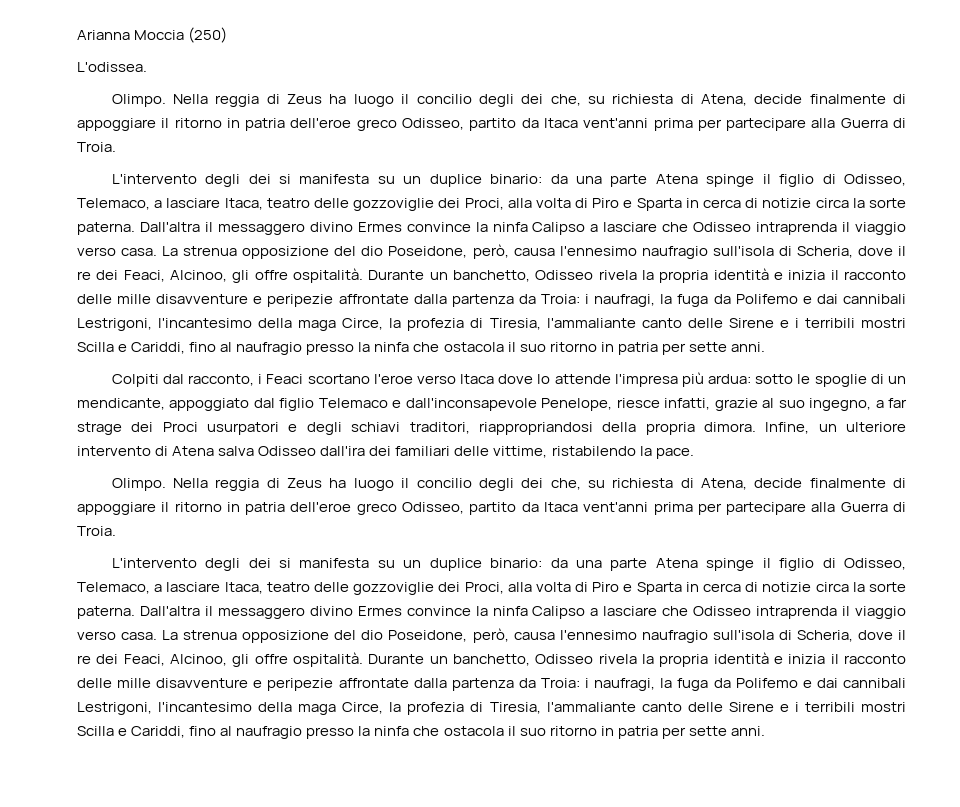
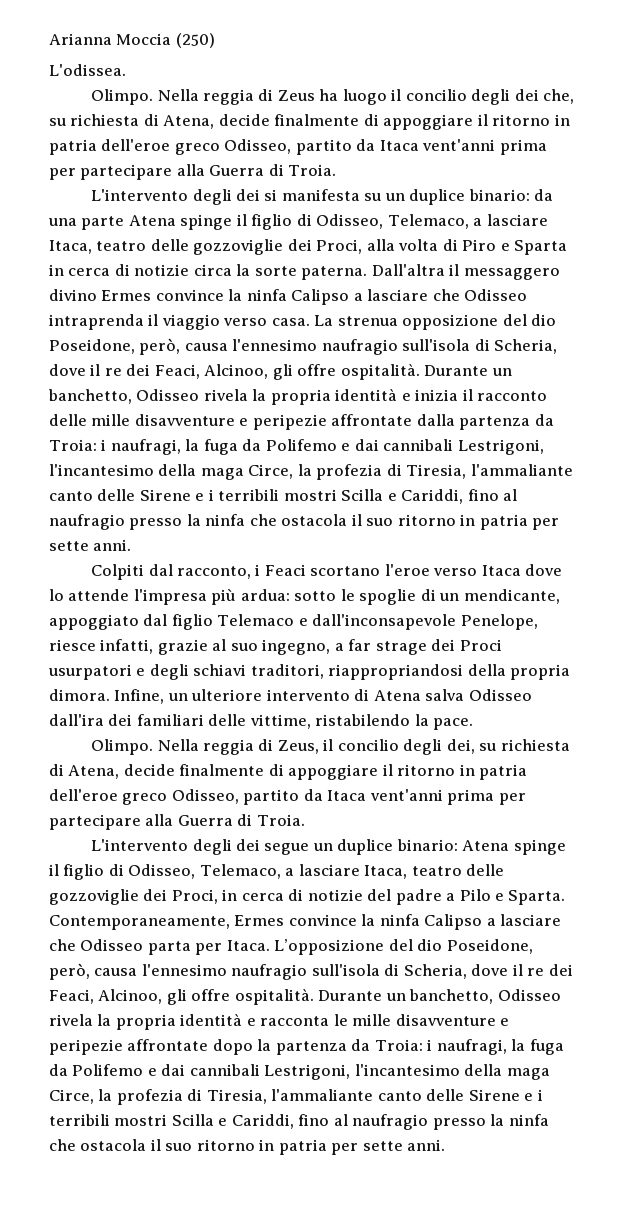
  Infine, un ulteriore intervento di Atena salva Odisseo dall'ira dei familiari delle vittime, ristabilendo la pace.
- Olimpo. Nella reggia di Zeus ha luogo il concilio degli dei che, su richiesta di Atena, decide finalmente di appoggiare il ritorno in patria dell'eroe greco Odisseo, partito da Itaca vent'anni prima per partecipare alla Guerra di Troia.
- L'intervento degli dei si manifesta su un duplice binario: da una parte Atena spinge il figlio di Odisseo, Telemaco, a lasciare Itaca, teatro delle gozzoviglie dei Proci, alla volta di Piro e Sparta in cerca di notizie circa la sorte paterna. Dall'altra il messaggero divino Ermes convince la ninfa Calipso a lasciare che Odisseo intraprenda il viaggio verso casa. La strenua opposizione del dio Poseidone, però, causa l'ennesimo naufragio sull'isola di Scheria, dove il re dei Feaci, Alcinoo, gli offre ospitalità. Durante un banchetto, Odisseo rivela la propria identità e inizia il racconto delle mille disavventure e peripezie affrontate dalla partenza da Troia:
+ Olimpo. Nella reggia di Zeus, il concilio degli dei, su richiesta di Atena, decide finalmente di appoggiare il ritorno in patria dell'eroe greco Odisseo, partito da Itaca vent'anni prima per partecipare alla Guerra di Troia.
+ L'intervento degli dei segue un duplice binario: Atena spinge il figlio di Odisseo, Telemaco, a lasciare Itaca, teatro delle gozzoviglie dei Proci, in cerca di notizie del padre a Pilo e Sparta. Contemporaneamente, Ermes convince la ninfa Calipso a lasciare che Odisseo parta per Itaca. L’opposizione del dio Poseidone, però, causa l'ennesimo naufragio sull'isola di Scheria, dove il re dei Feaci, Alcinoo, gli offre ospitalità. Durante un banchetto, Odisseo rivela la propria identità e racconta le mille disavventure e peripezie affrontate dopo la partenza da Troia:

